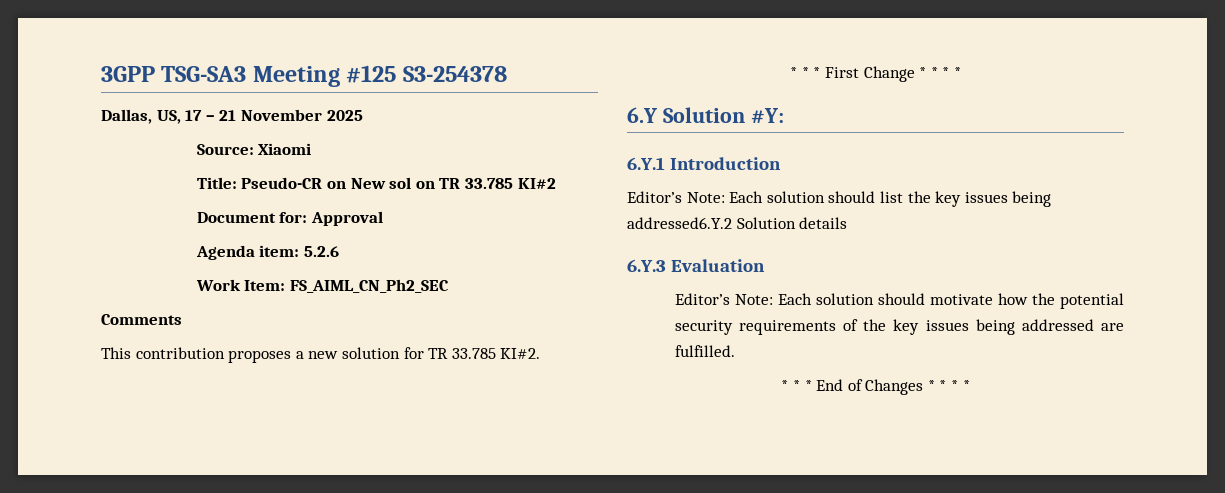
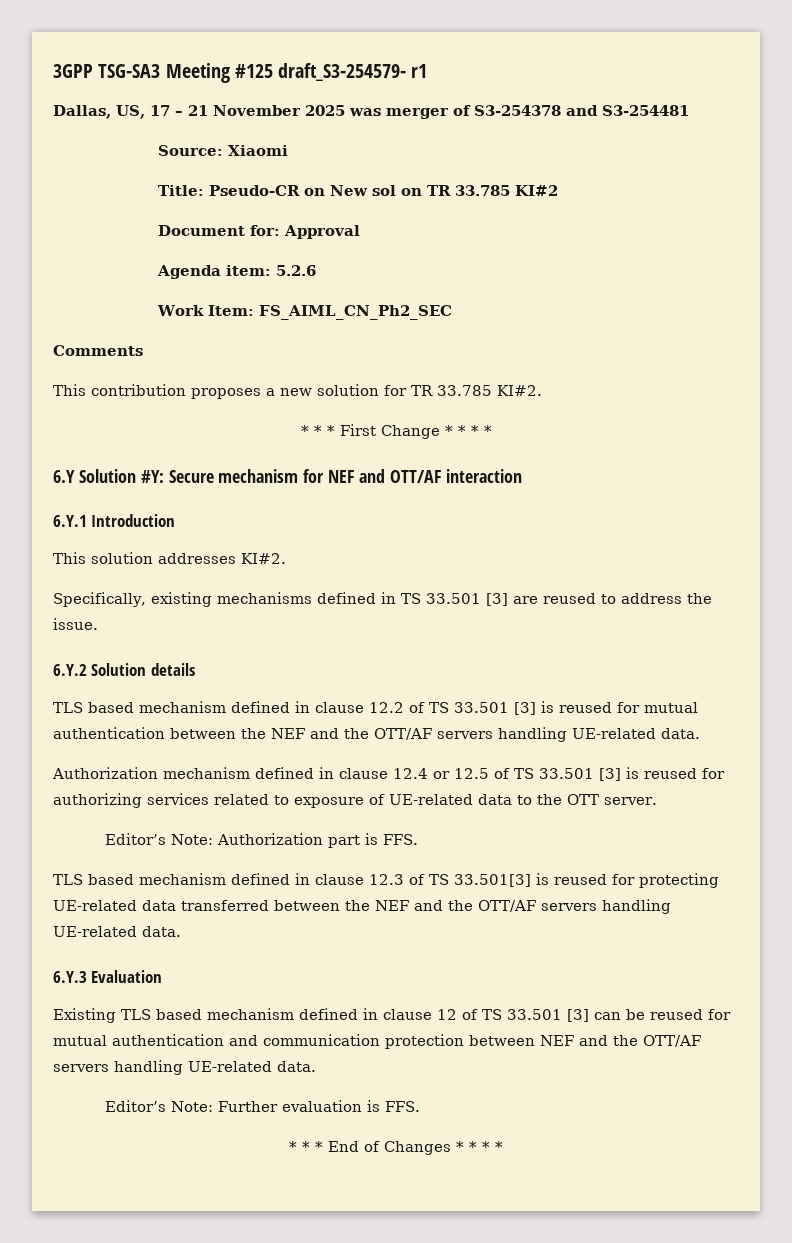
- 3GPP TSG-SA3 Meeting #125 S3-254378
+ 3GPP TSG-SA3 Meeting #125 draft_S3-254579- r1
- Dallas, US, 17 – 21 November 2025
+ Dallas, US, 17 – 21 November 2025 was merger of S3‑254378 and S3‑254481
- 6.Y Solution #Y:
+ 6.Y Solution #Y: Secure mechanism for NEF and OTT/AF interaction
  6.Y.1 Introduction
- Editor’s Note: Each solution should list the key issues being addressed6.Y.2 Solution details
+ This solution addresses KI#2.
+ Specifically, existing mechanisms defined in TS 33.501 [3] are reused to address the issue.
+ 6.Y.2 Solution details
+ TLS based mechanism defined in clause 12.2 of TS 33.501 [3] is reused for mutual authentication between the NEF and the OTT/AF servers handling UE-related data.
+ Authorization mechanism defined in clause 12.4 or 12.5 of TS 33.501 [3] is reused for authorizing services related to exposure of UE-related data to the OTT server.
+ Editor’s Note: Authorization part is FFS.
+ TLS based mechanism defined in clause 12.3 of TS 33.501[3] is reused for protecting UE-related data transferred between the NEF and the OTT/AF servers handling UE-related data.
  6.Y.3 Evaluation
- Editor’s Note: Each solution should motivate how the potential security requirements of the key issues being addressed are fulfilled.
+ Existing TLS based mechanism defined in clause 12 of TS 33.501 [3] can be reused for mutual authentication and communication protection between NEF and the OTT/AF servers handling UE-related data.
+ Editor’s Note: Further evaluation is FFS.

